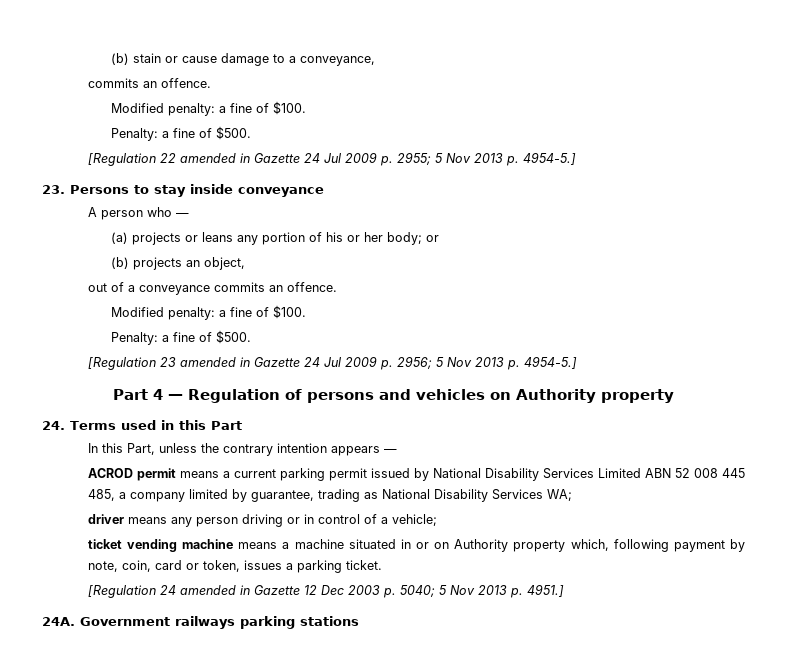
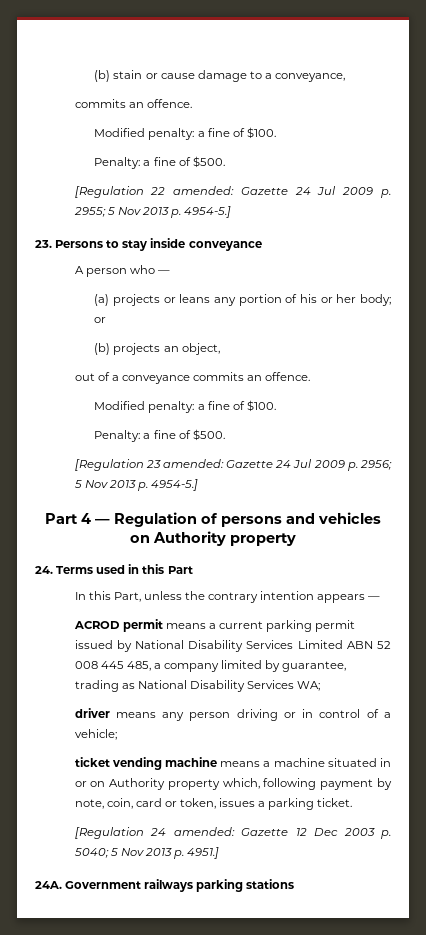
- [Regulation 22 amended in Gazette 24 Jul 2009 p. 2955; 5 Nov 2013 p. 4954-5.]
+ [Regulation 22 amended: Gazette 24 Jul 2009 p. 2955; 5 Nov 2013 p. 4954-5.]
- [Regulation 23 amended in Gazette 24 Jul 2009 p. 2956; 5 Nov 2013 p. 4954-5.]
+ [Regulation 23 amended: Gazette 24 Jul 2009 p. 2956; 5 Nov 2013 p. 4954-5.]
- [Regulation 24 amended in Gazette 12 Dec 2003 p. 5040; 5 Nov 2013 p. 4951.]
+ [Regulation 24 amended: Gazette 12 Dec 2003 p. 5040; 5 Nov 2013 p. 4951.]

